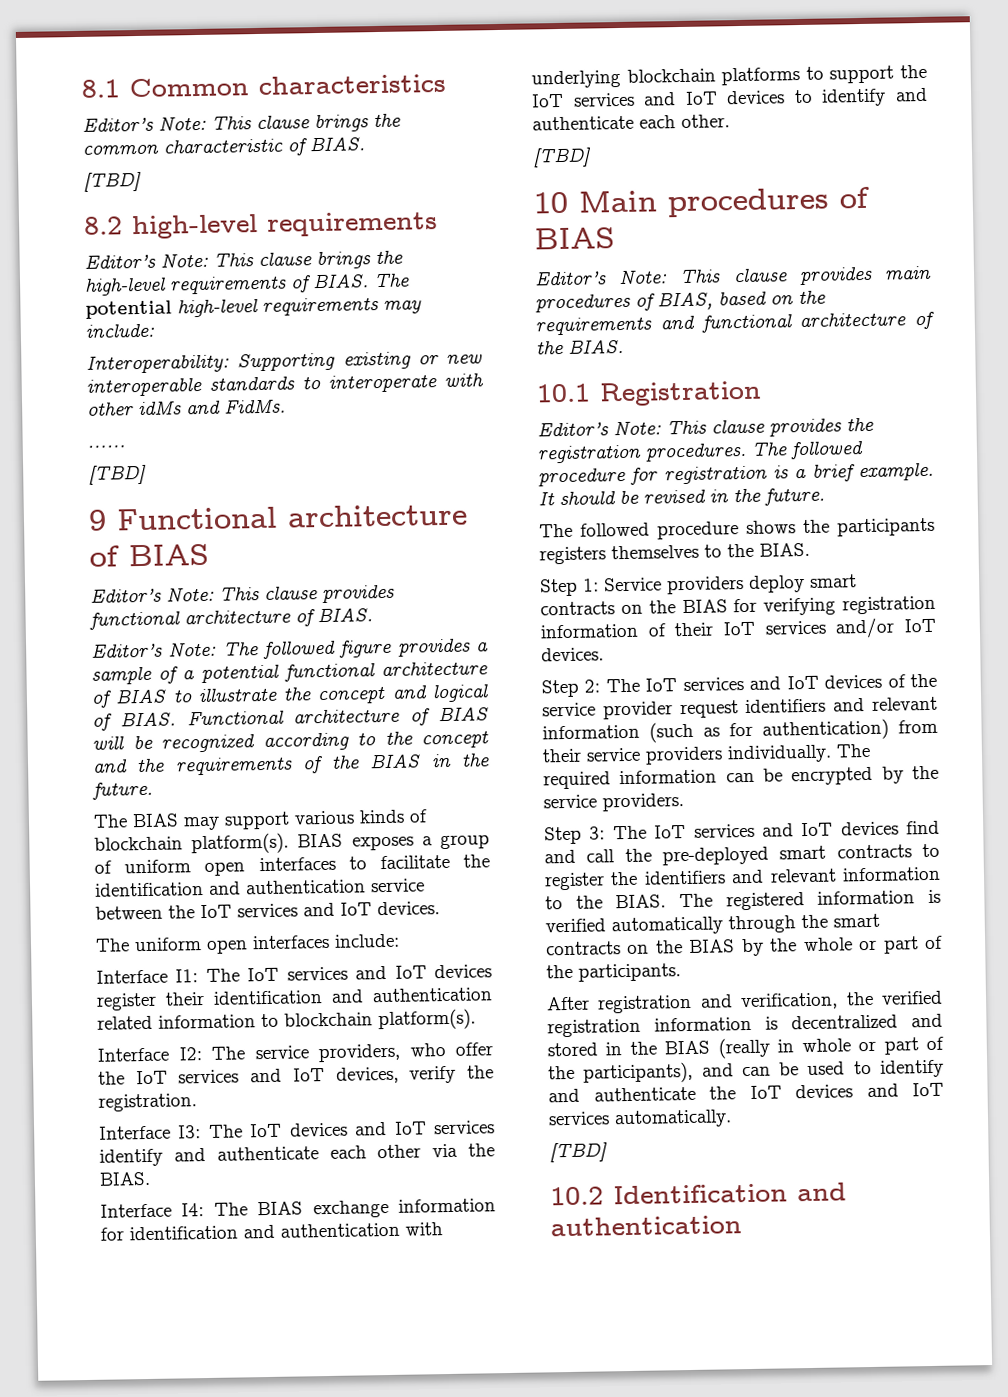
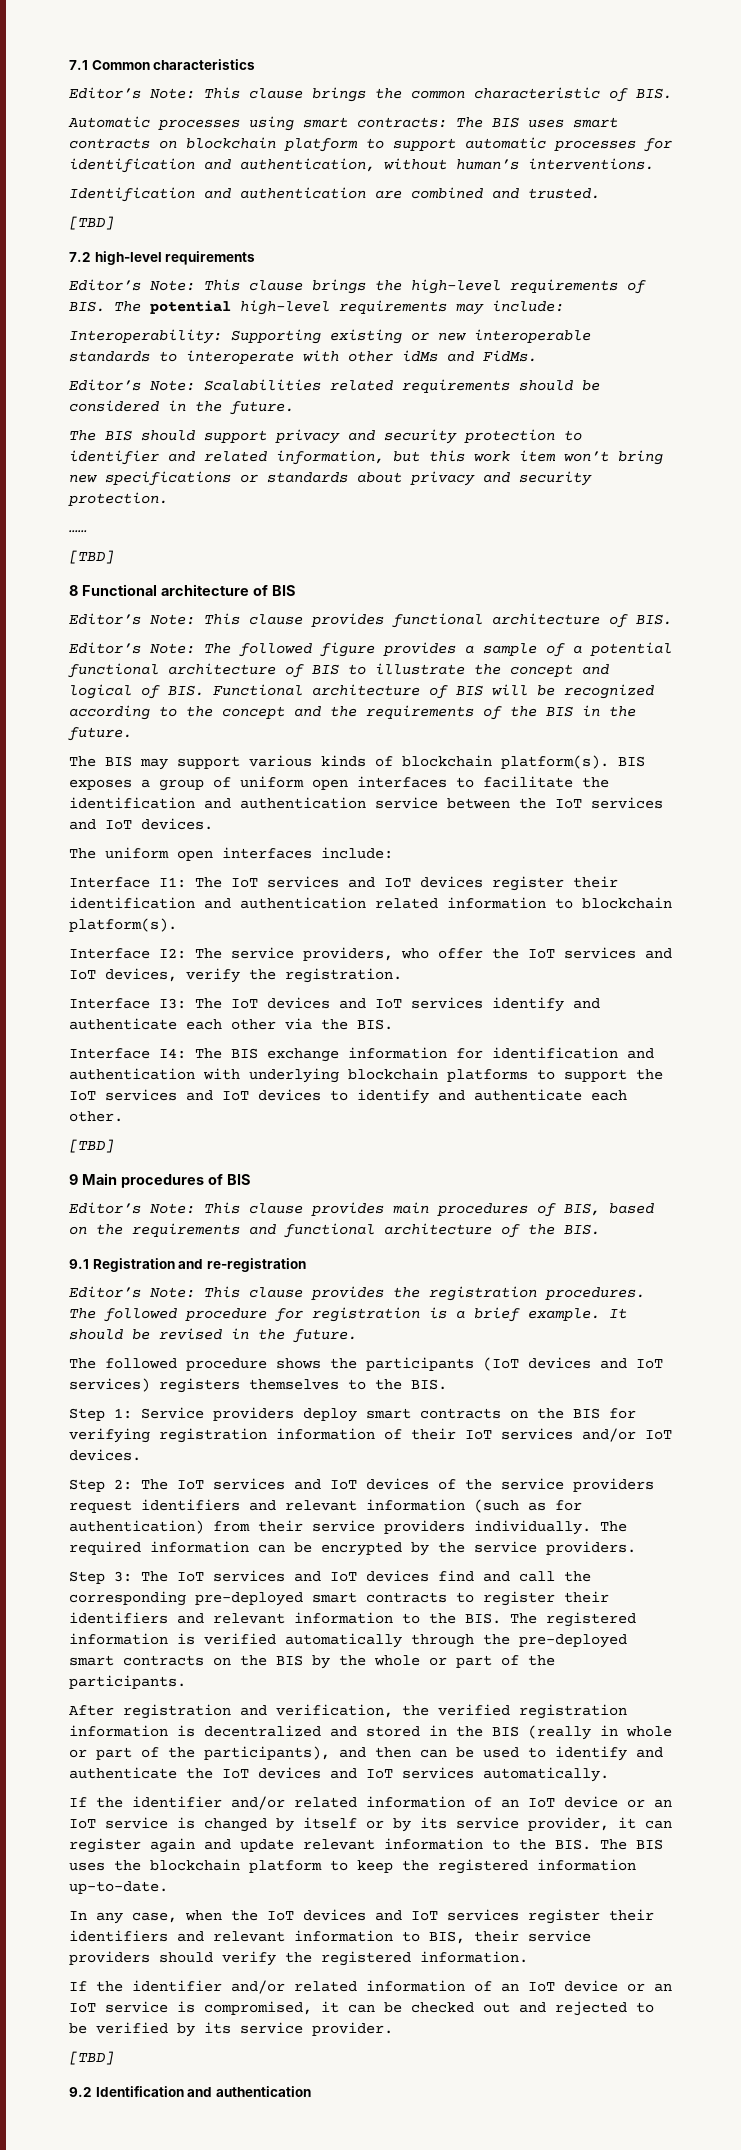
- 8.1 Common characteristics
+ 7.1 Common characteristics
- Editor’s Note: This clause brings the common characteristic of BIAS.
+ Editor’s Note: This clause brings the common characteristic of BIS.
+ Automatic processes using smart contracts: The BIS uses smart contracts on blockchain platform to support automatic processes for identification and authentication, without human’s interventions.
+ Identification and authentication are combined and trusted.
  [TBD]
- 8.2 high-level requirements
+ 7.2 high-level requirements
- Editor’s Note: This clause brings the high-level requirements of BIAS. The potential high-level requirements may include:
+ Editor’s Note: This clause brings the high-level requirements of BIS. The potential high-level requirements may include:
+ Editor’s Note: Scalabilities related requirements should be considered in the future.
+ The BIS should support privacy and security protection to identifier and related information, but this work item won’t bring new specifications or standards about privacy and security protection.
- 9 Functional architecture of BIAS
+ 8 Functional architecture of BIS
- Editor’s Note: This clause provides functional architecture of BIAS.
+ Editor’s Note: This clause provides functional architecture of BIS.
- Editor’s Note: The followed figure provides a sample of a potential functional architecture of BIAS to illustrate the concept and logical of BIAS. Functional architecture of BIAS will be recognized according to the concept and the requirements of the BIAS in the future.
- The BIAS may support various kinds of blockchain platform(s).
+ Editor’s Note: The followed figure provides a sample of a potential functional architecture of BIS to illustrate the concept and logical of BIS. Functional architecture of BIS will be recognized according to the concept and the requirements of the BIS in the future.
+ The BIS may support various kinds of blockchain platform(s).
- BIAS exposes a group of uniform open interfaces to facilitate the identification and authentication service between the IoT services and IoT devices.
+ BIS exposes a group of uniform open interfaces to facilitate the identification and authentication service between the IoT services and IoT devices.
- Interface I3: The IoT devices and IoT services identify and authenticate each other via the BIAS.
+ Interface I3: The IoT devices and IoT services identify and authenticate each other via the BIS.
- Interface I4: The BIAS exchange information for identification and authentication with underlying blockchain platforms to support the IoT services and IoT devices to identify and authenticate each other.
+ Interface I4: The BIS exchange information for identification and authentication with underlying blockchain platforms to support the IoT services and IoT devices to identify and authenticate each other.
- 10 Main procedures of BIAS
+ 9 Main procedures of BIS
- Editor’s Note: This clause provides main procedures of BIAS, based on the requirements and functional architecture of the BIAS.
- 10.1 Registration
+ Editor’s Note: This clause provides main procedures of BIS, based on the requirements and functional architecture of the BIS.
+ 9.1 Registration and re-registration
- The followed procedure shows the participants registers themselves to the BIAS.
+ The followed procedure shows the participants (IoT devices and IoT services) registers themselves to the BIS.
- Step 1: Service providers deploy smart contracts on the BIAS for verifying registration information of their IoT services and/or IoT devices.
+ Step 1: Service providers deploy smart contracts on the BIS for verifying registration information of their IoT services and/or IoT devices.
- Step 2: The IoT services and IoT devices of the service provider request identifiers and relevant information (such as for authentication) from their service providers individually.
+ Step 2: The IoT services and IoT devices of the service providers request identifiers and relevant information (such as for authentication) from their service providers individually.
- Step 3: The IoT services and IoT devices find and call the pre-deployed smart contracts to register the identifiers and relevant information to the BIAS. The registered information is verified automatically through the smart contracts on the BIAS by the whole or part of the participants.
+ Step 3: The IoT services and IoT devices find and call the corresponding pre-deployed smart contracts to register their identifiers and relevant information to the BIS. The registered information is verified automatically through the pre-deployed smart contracts on the BIS by the whole or part of the participants.
- After registration and verification, the verified registration information is decentralized and stored in the BIAS (really in whole or part of the participants), and can be used to identify and authenticate the IoT devices and IoT services automatically.
+ After registration and verification, the verified registration information is decentralized and stored in the BIS (really in whole or part of the participants), and then can be used to identify and authenticate the IoT devices and IoT services automatically.
+ If the identifier and/or related information of an IoT device or an IoT service is changed by itself or by its service provider, it can register again and update relevant information to the BIS. The BIS uses the blockchain platform to keep the registered information up-to-date.
+ In any case, when the IoT devices and IoT services register their identifiers and relevant information to BIS, their service providers should verify the registered information.
+ If the identifier and/or related information of an IoT device or an IoT service is compromised, it can be checked out and rejected to be verified by its service provider.
  [TBD]
- 10.2 Identification and authentication
+ 9.2 Identification and authentication

